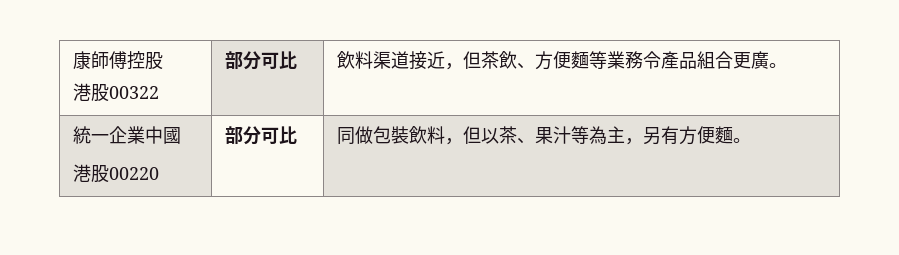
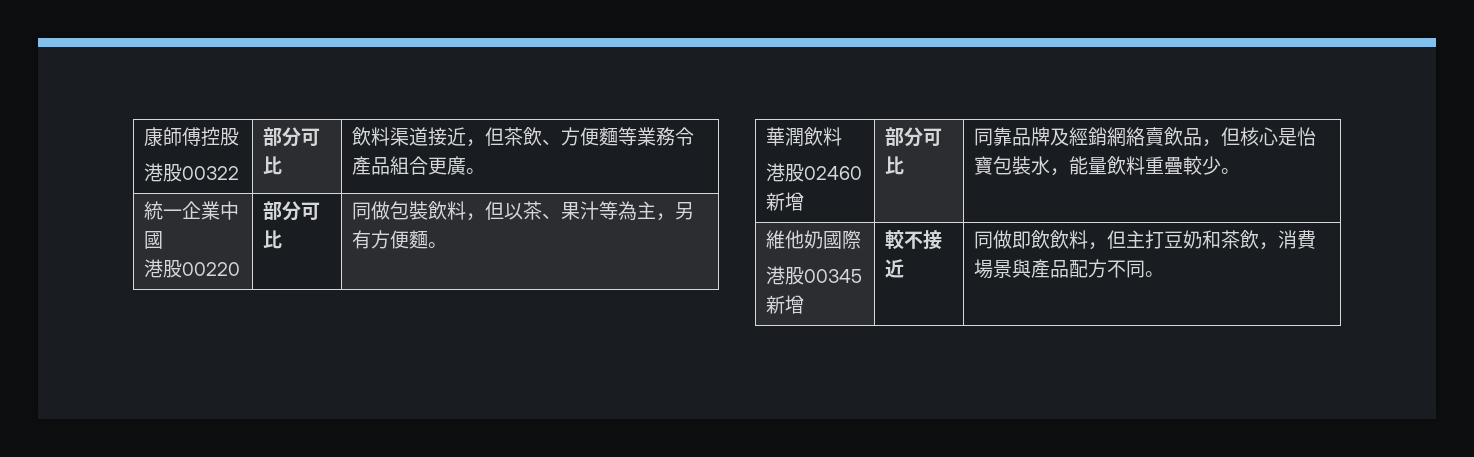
+ 華潤飲料
+ 港股02460新增 | 部分可比 | 同靠品牌及經銷網絡賣飲品，但核心是怡寶包裝水，能量飲料重疊較少。
+ 維他奶國際
+ 港股00345新增 | 較不接近 | 同做即飲飲料，但主打豆奶和茶飲，消費場景與產品配方不同。

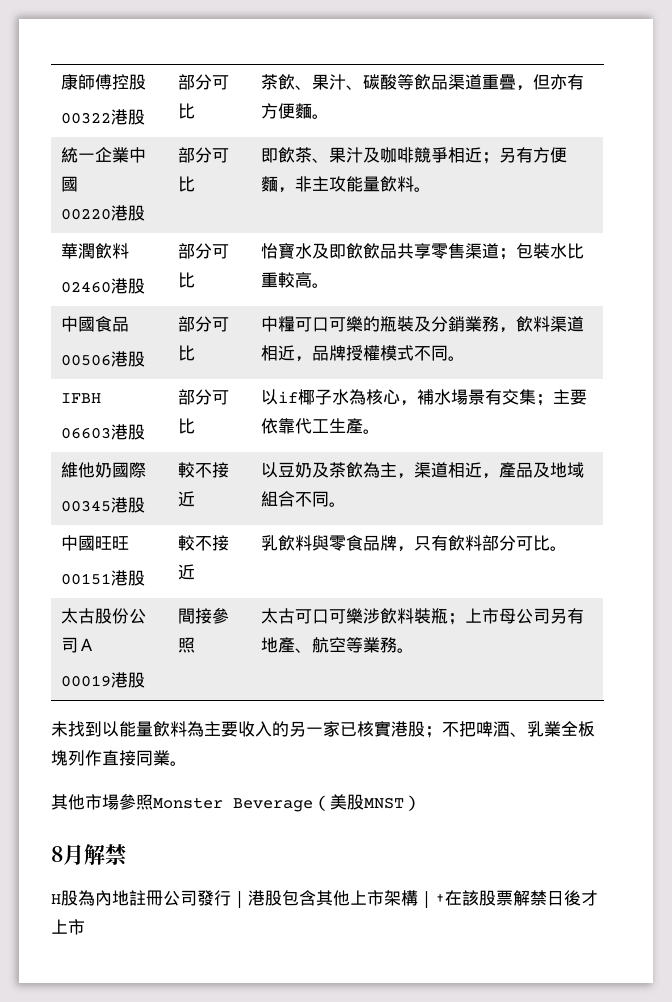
  康師傅控股
- 港股00322 | 部分可比 | 飲料渠道接近，但茶飲、方便麵等業務令產品組合更廣。
+ 00322港股 | 部分可比 | 茶飲、果汁、碳酸等飲品渠道重疊，但亦有方便麵。
  統一企業中國
- 港股00220 | 部分可比 | 同做包裝飲料，但以茶、果汁等為主，另有方便麵。
+ 00220港股 | 部分可比 | 即飲茶、果汁及咖啡競爭相近；另有方便麵，非主攻能量飲料。
  華潤飲料
- 港股02460新增 | 部分可比 | 同靠品牌及經銷網絡賣飲品，但核心是怡寶包裝水，能量飲料重疊較少。
+ 02460港股 | 部分可比 | 怡寶水及即飲飲品共享零售渠道；包裝水比重較高。
+ 中國食品
+ 00506港股 | 部分可比 | 中糧可口可樂的瓶裝及分銷業務，飲料渠道相近，品牌授權模式不同。
+ IFBH
+ 06603港股 | 部分可比 | 以if椰子水為核心，補水場景有交集；主要依靠代工生產。
  維他奶國際
- 港股00345新增 | 較不接近 | 同做即飲飲料，但主打豆奶和茶飲，消費場景與產品配方不同。
+ 00345港股 | 較不接近 | 以豆奶及茶飲為主，渠道相近，產品及地域組合不同。
+ 中國旺旺
+ 00151港股 | 較不接近 | 乳飲料與零食品牌，只有飲料部分可比。
+ 太古股份公司Ａ
+ 00019港股 | 間接參照 | 太古可口可樂涉飲料裝瓶；上市母公司另有地產、航空等業務。
+ 未找到以能量飲料為主要收入的另一家已核實港股；不把啤酒、乳業全板塊列作直接同業。
+ 其他市場參照Monster Beverage（美股MNST）
+ 8月解禁
+ H股為內地註冊公司發行｜港股包含其他上市架構｜†在該股票解禁日後才上市

